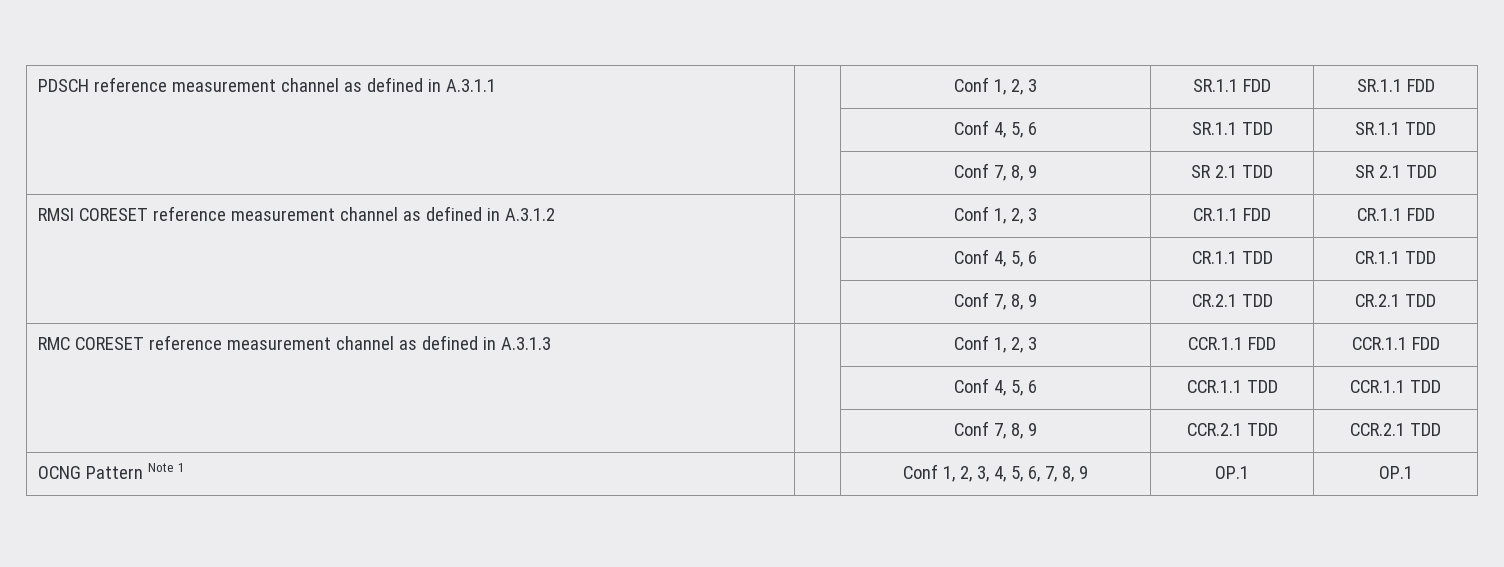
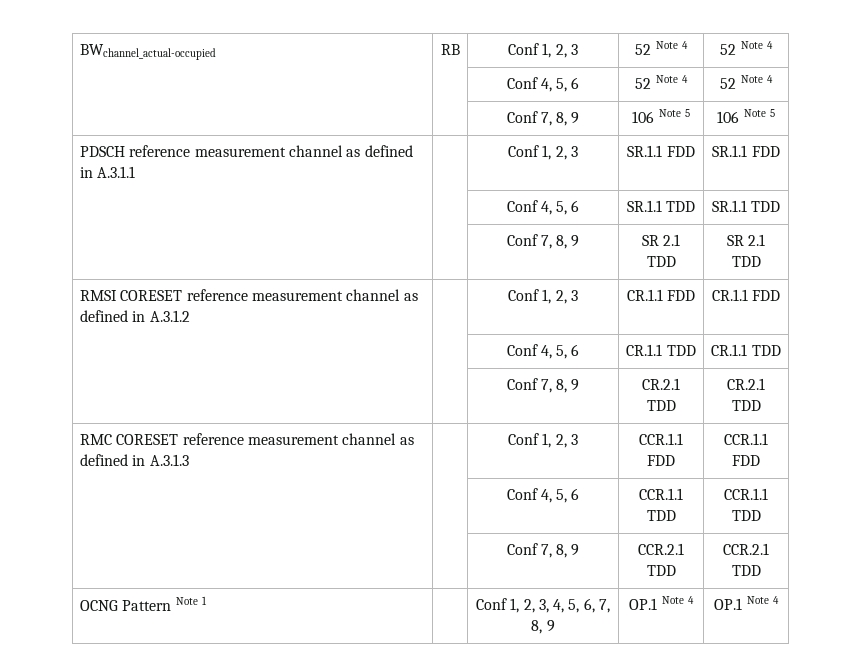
+ BWchannel_actual-occupied | RB | Conf 1, 2, 3 | 52 Note 4 | 52 Note 4
+ | | Conf 4, 5, 6 | 52 Note 4 | 52 Note 4
+ | | Conf 7, 8, 9 | 106 Note 5 | 106 Note 5
- OCNG Pattern Note 1 | | Conf 1, 2, 3, 4, 5, 6, 7, 8, 9 | OP.1 | OP.1
+ OCNG Pattern Note 1 | | Conf 1, 2, 3, 4, 5, 6, 7, 8, 9 | OP.1 Note 4 | OP.1 Note 4

